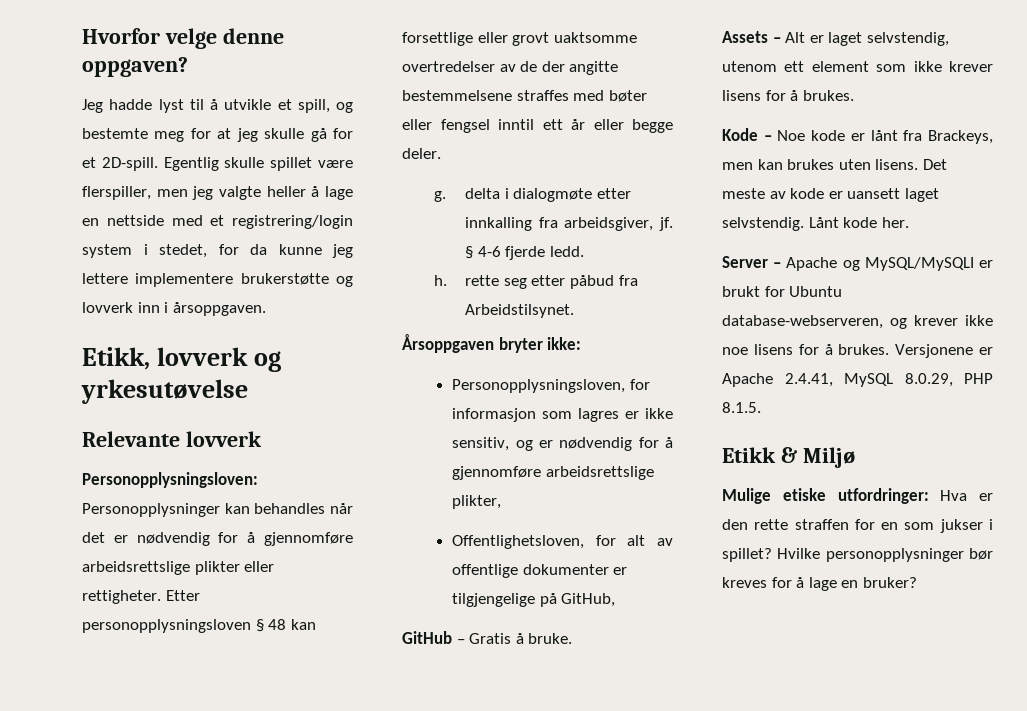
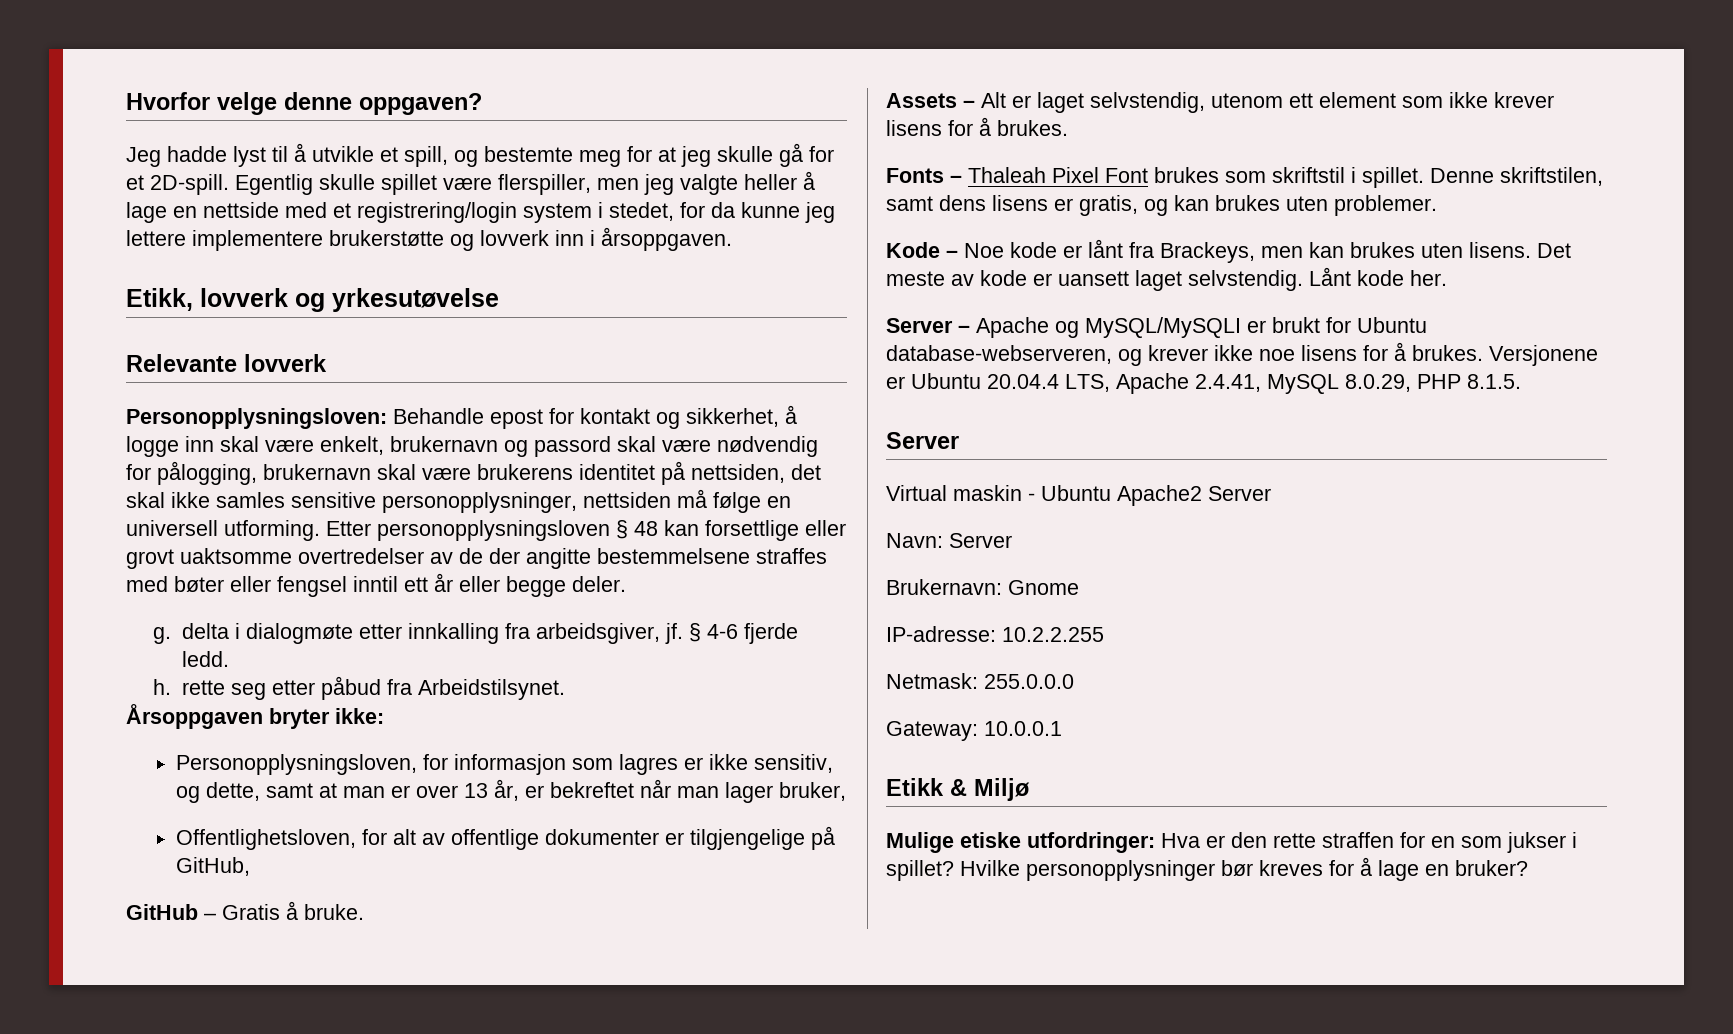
- Personopplysningsloven: Personopplysninger kan behandles når det er nødvendig for å gjennomføre arbeidsrettslige plikter eller rettigheter.
+ Personopplysningsloven: Behandle epost for kontakt og sikkerhet, å logge inn skal være enkelt, brukernavn og passord skal være nødvendig for pålogging, brukernavn skal være brukerens identitet på nettsiden, det skal ikke samles sensitive personopplysninger, nettsiden må følge en universell utforming.
- Personopplysningsloven, for informasjon som lagres er ikke sensitiv, og er nødvendig for å gjennomføre arbeidsrettslige plikter,
+ Personopplysningsloven, for informasjon som lagres er ikke sensitiv, og dette, samt at man er over 13 år, er bekreftet når man lager bruker,
+ Fonts – Thaleah Pixel Font brukes som skriftstil i spillet. Denne skriftstilen, samt dens lisens er gratis, og kan brukes uten problemer.
- Versjonene er Apache 2.4.41, MySQL 8.0.29, PHP 8.1.5.
+ Versjonene er Ubuntu 20.04.4 LTS, Apache 2.4.41, MySQL 8.0.29, PHP 8.1.5.
+ Server
+ Virtual maskin - Ubuntu Apache2 Server
+ Navn: Server
+ Brukernavn: Gnome
+ IP-adresse: 10.2.2.255
+ Netmask: 255.0.0.0
+ Gateway: 10.0.0.1

